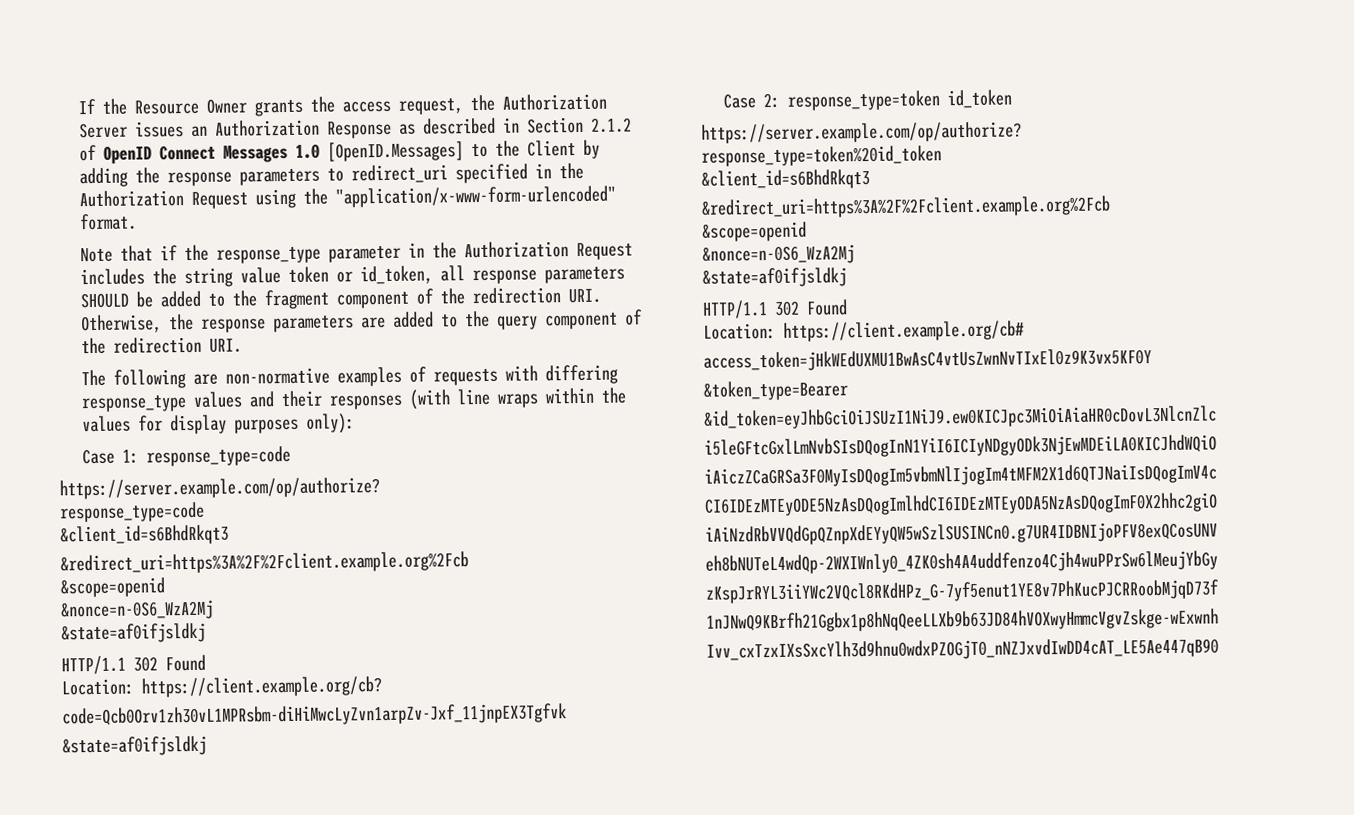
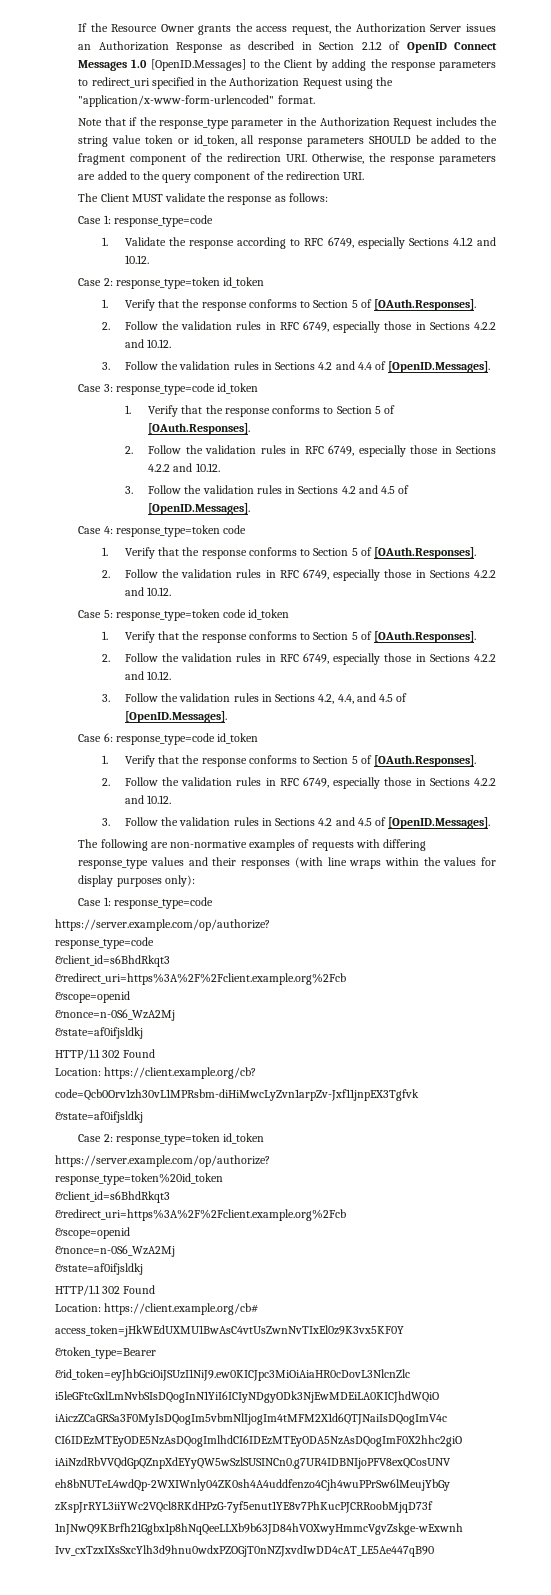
+ The Client MUST validate the response as follows:
+ Case 1: response_type=code
+ 1. Validate the response according to RFC 6749, especially Sections 4.1.2 and 10.12.
+ Case 2: response_type=token id_token
+ 1. Verify that the response conforms to Section 5 of [OAuth.Responses].
+ 2. Follow the validation rules in RFC 6749, especially those in Sections 4.2.2 and 10.12.
+ 3. Follow the validation rules in Sections 4.2 and 4.4 of [OpenID.Messages].
+ Case 3: response_type=code id_token
+ 1. Verify that the response conforms to Section 5 of [OAuth.Responses].
+ 2. Follow the validation rules in RFC 6749, especially those in Sections 4.2.2 and 10.12.
+ 3. Follow the validation rules in Sections 4.2 and 4.5 of [OpenID.Messages].
+ Case 4: response_type=token code
+ 1. Verify that the response conforms to Section 5 of [OAuth.Responses].
+ 2. Follow the validation rules in RFC 6749, especially those in Sections 4.2.2 and 10.12.
+ Case 5: response_type=token code id_token
+ 1. Verify that the response conforms to Section 5 of [OAuth.Responses].
+ 2. Follow the validation rules in RFC 6749, especially those in Sections 4.2.2 and 10.12.
+ 3. Follow the validation rules in Sections 4.2, 4.4, and 4.5 of [OpenID.Messages].
+ Case 6: response_type=code id_token
+ 1. Verify that the response conforms to Section 5 of [OAuth.Responses].
+ 2. Follow the validation rules in RFC 6749, especially those in Sections 4.2.2 and 10.12.
+ 3. Follow the validation rules in Sections 4.2 and 4.5 of [OpenID.Messages].
- code=Qcb0Orv1zh30vL1MPRsbm-diHiMwcLyZvn1arpZv-Jxf_11jnpEX3Tgfvk
+ code=Qcb0Orv1zh30vL1MPRsbm-diHiMwcLyZvn1arpZv-Jxf11jnpEX3Tgfvk
- eh8bNUTeL4wdQp-2WXIWnly0_4ZK0sh4A4uddfenzo4Cjh4wuPPrSw6lMeujYbGy
- zKspJrRYL3iiYWc2VQcl8RKdHPz_G-7yf5enut1YE8v7PhKucPJCRRoobMjqD73f
+ eh8bNUTeL4wdQp-2WXIWnly04ZK0sh4A4uddfenzo4Cjh4wuPPrSw6lMeujYbGy
+ zKspJrRYL3iiYWc2VQcl8RKdHPzG-7yf5enut1YE8v7PhKucPJCRRoobMjqD73f
- Ivv_cxTzxIXsSxcYlh3d9hnu0wdxPZOGjT0_nNZJxvdIwDD4cAT_LE5Ae447qB90
+ Ivv_cxTzxIXsSxcYlh3d9hnu0wdxPZOGjT0nNZJxvdIwDD4cAT_LE5Ae447qB90

